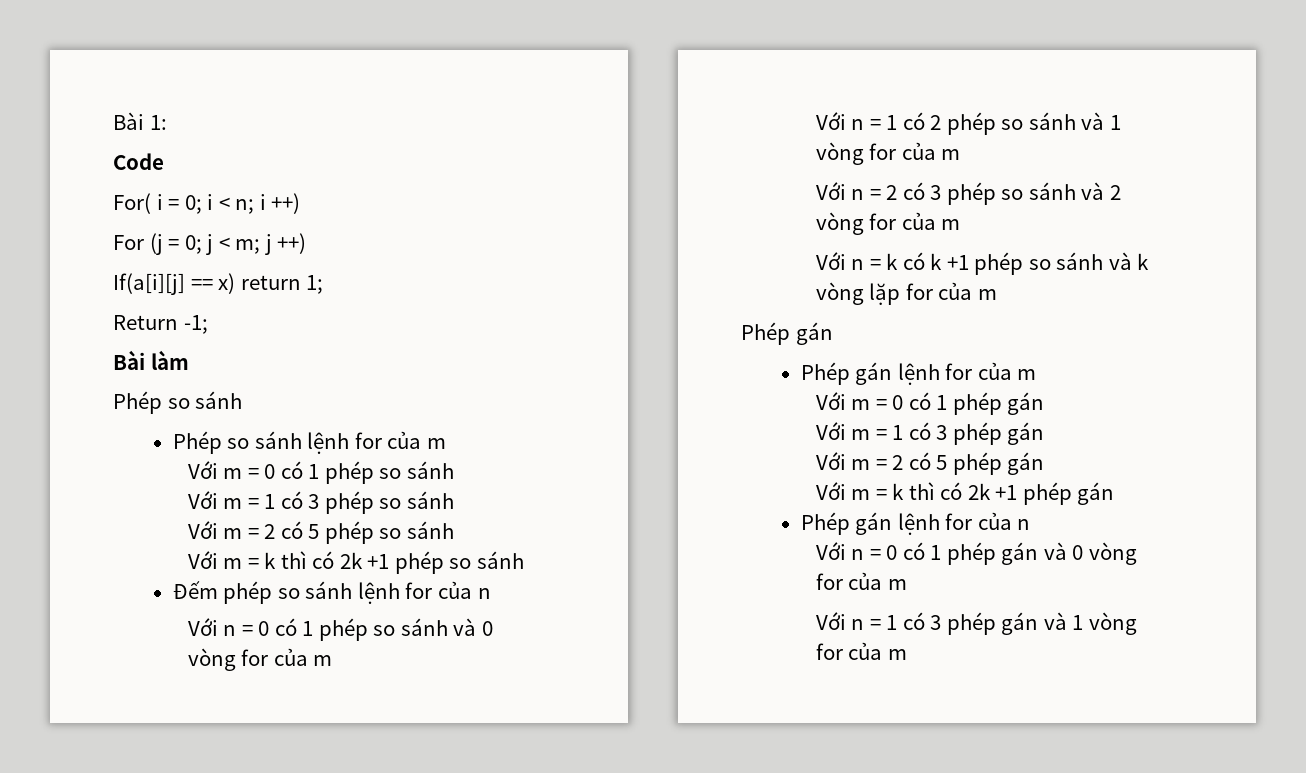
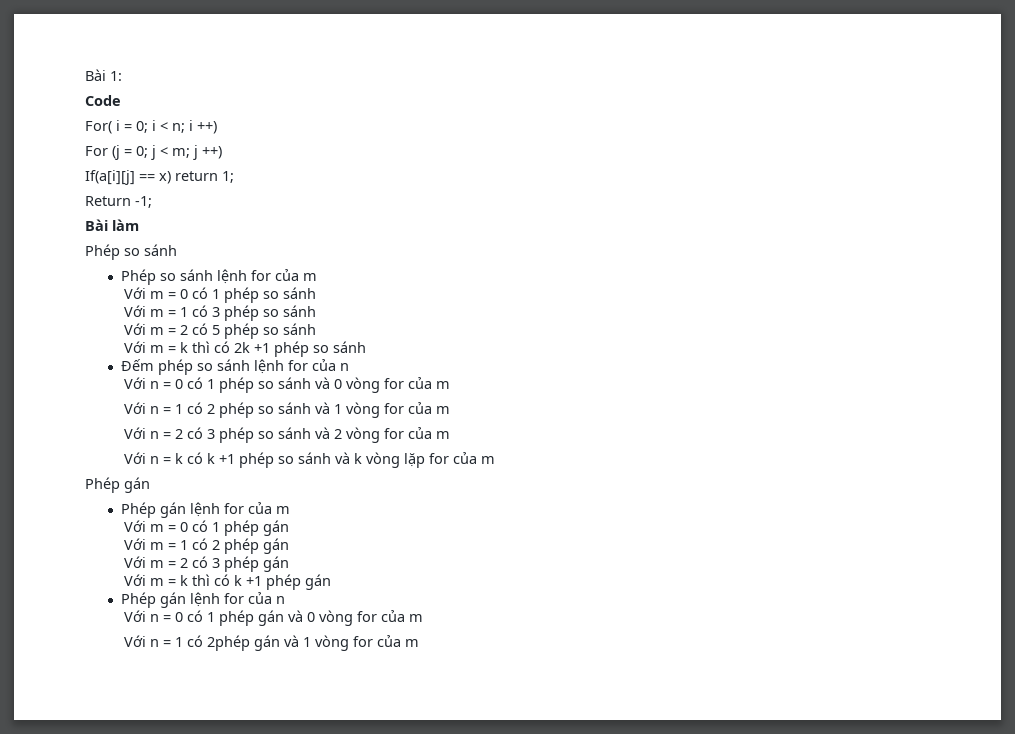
- Với m = 1 có 3 phép gán
+ Với m = 1 có 2 phép gán
- Với m = 2 có 5 phép gán
+ Với m = 2 có 3 phép gán
- Với m = k thì có 2k +1 phép gán
+ Với m = k thì có k +1 phép gán
- Với n = 1 có 3 phép gán và 1 vòng for của m
+ Với n = 1 có 2phép gán và 1 vòng for của m

